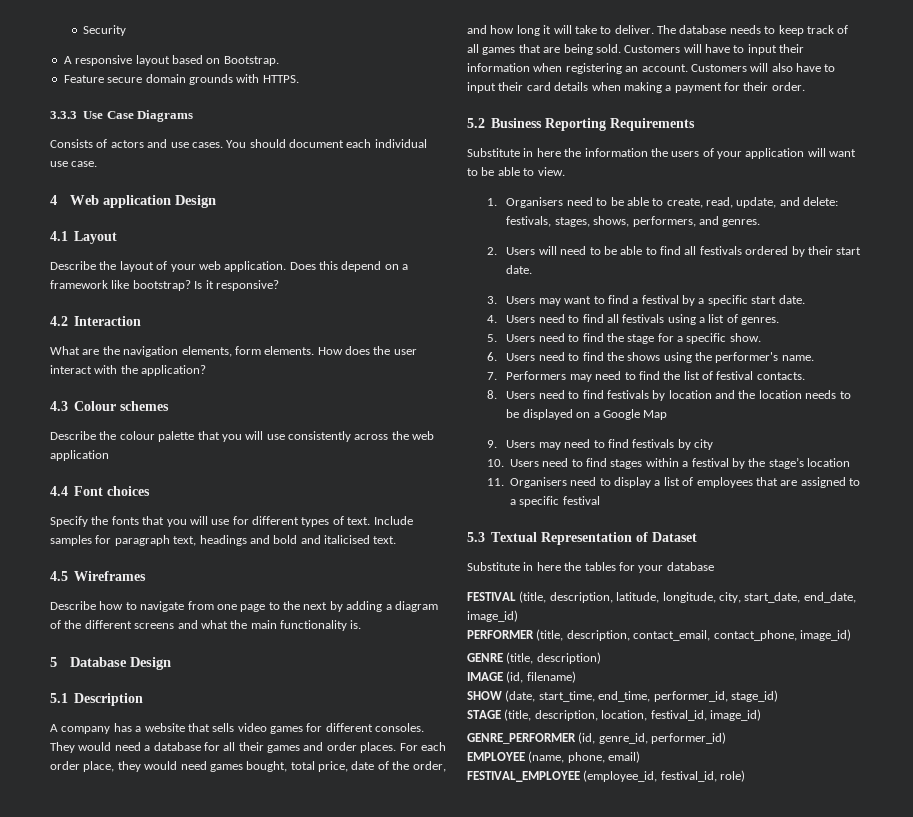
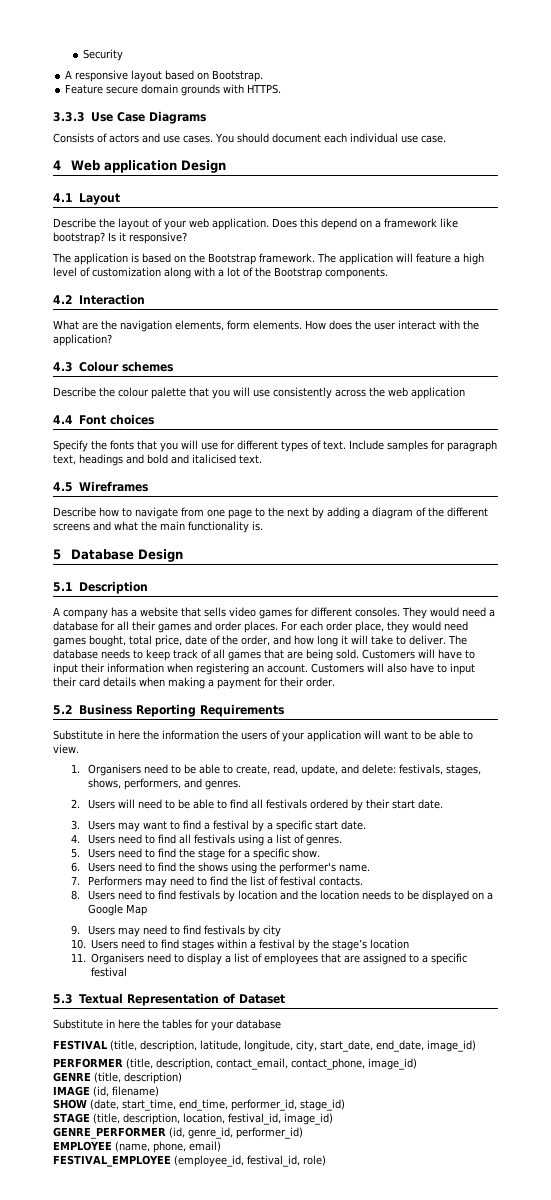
+ The application is based on the Bootstrap framework. The application will feature a high level of customization along with a lot of the Bootstrap components.

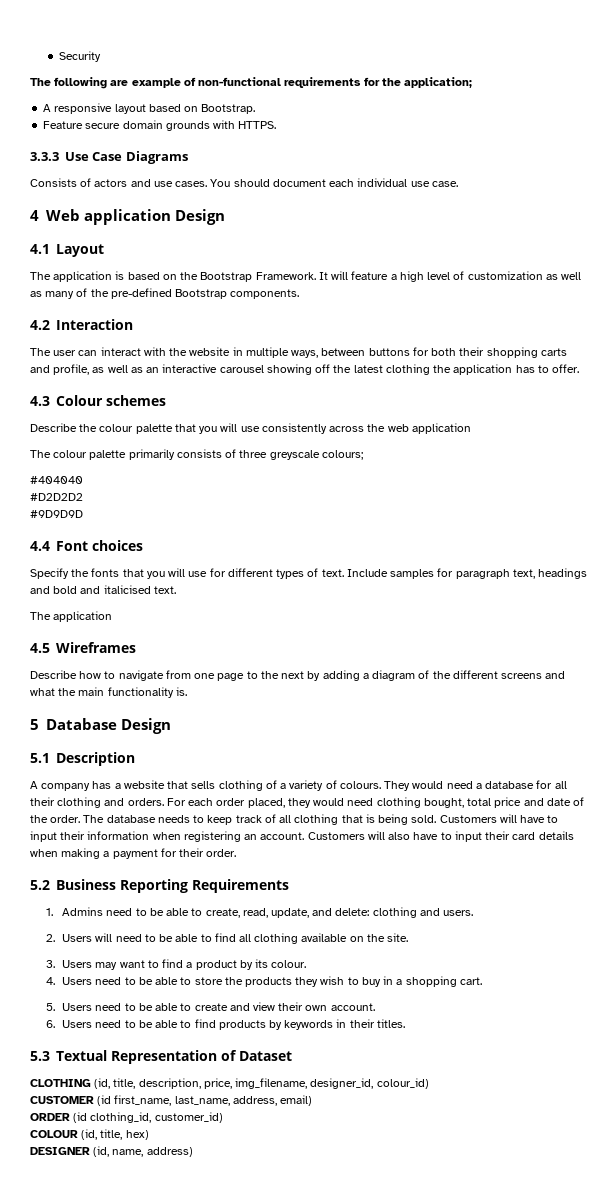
+ The following are example of non-functional requirements for the application;
- Describe the layout of your web application. Does this depend on a framework like bootstrap? Is it responsive?
- The application is based on the Bootstrap framework. The application will feature a high level of customization along with a lot of the Bootstrap components.
+ The application is based on the Bootstrap Framework. It will feature a high level of customization as well as many of the pre-defined Bootstrap components.
- What are the navigation elements, form elements. How does the user interact with the application?
+ The user can interact with the website in multiple ways, between buttons for both their shopping carts and profile, as well as an interactive carousel showing off the latest clothing the application has to offer.
+ The colour palette primarily consists of three greyscale colours;
+ #404040
+ #D2D2D2
+ #9D9D9D
  Include samples for paragraph text, headings and bold and italicised text.
+ The application
- A company has a website that sells video games for different consoles.
+ A company has a website that sells clothing of a variety of colours.
- They would need a database for all their games and order places.
+ They would need a database for all their clothing and orders.
- For each order place, they would need games bought, total price, date of the order, and how long it will take to deliver.
+ For each order placed, they would need clothing bought, total price and date of the order.
- The database needs to keep track of all games that are being sold.
+ The database needs to keep track of all clothing that is being sold.
- Substitute in here the information the users of your application will want to be able to view.
- 1. Organisers need to be able to create, read, update, and delete: festivals, stages, shows, performers, and genres.
+ 1. Admins need to be able to create, read, update, and delete: clothing and users.
- 2. Users will need to be able to find all festivals ordered by their start date.
+ 2. Users will need to be able to find all clothing available on the site.
- 3. Users may want to find a festival by a specific start date.
- 4. Users need to find all festivals using a list of genres.
- 5. Users need to find the stage for a specific show.
- 6. Users need to find the shows using the performer's name.
- 7. Performers may need to find the list of festival contacts.
- 8. Users need to find festivals by location and the location needs to be displayed on a Google Map
- 9. Users may need to find festivals by city
- 10. Users need to find stages within a festival by the stage’s location
- 11. Organisers need to display a list of employees that are assigned to a specific festival
+ 3. Users may want to find a product by its colour.
+ 4. Users need to be able to store the products they wish to buy in a shopping cart.
+ 5. Users need to be able to create and view their own account.
+ 6. Users need to be able to find products by keywords in their titles.
- Substitute in here the tables for your database
- FESTIVAL (title, description, latitude, longitude, city, start_date, end_date, image_id)
- PERFORMER (title, description, contact_email, contact_phone, image_id)
- GENRE (title, description)
- IMAGE (id, filename)
- SHOW (date, start_time, end_time, performer_id, stage_id)
- STAGE (title, description, location, festival_id, image_id)
- GENRE_PERFORMER (id, genre_id, performer_id)
- EMPLOYEE (name, phone, email)
- FESTIVAL_EMPLOYEE (employee_id, festival_id, role)
+ CLOTHING (id, title, description, price, img_filename, designer_id, colour_id)
+ CUSTOMER (id first_name, last_name, address, email)
+ ORDER (id clothing_id, customer_id)
+ COLOUR (id, title, hex)
+ DESIGNER (id, name, address)

